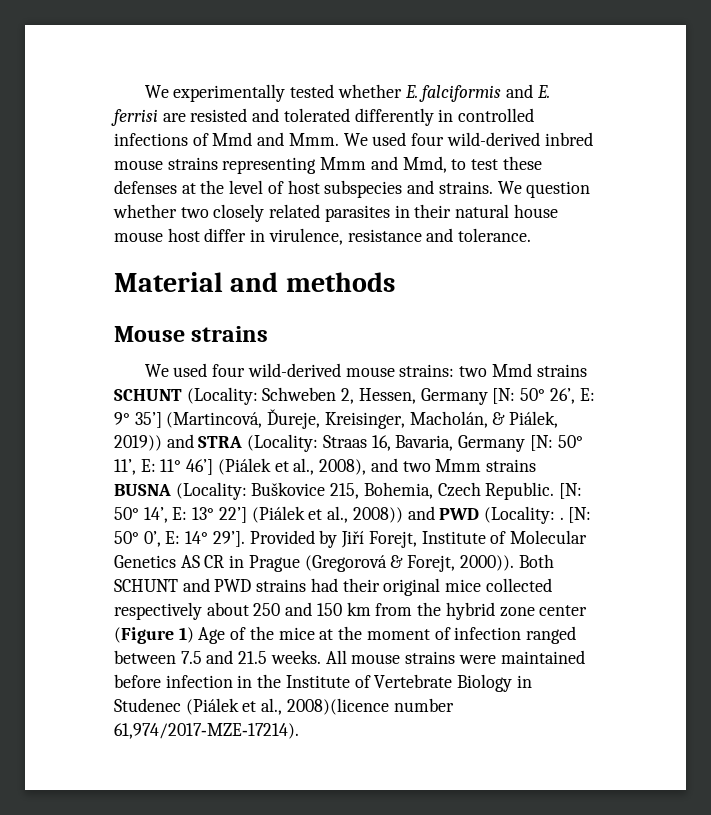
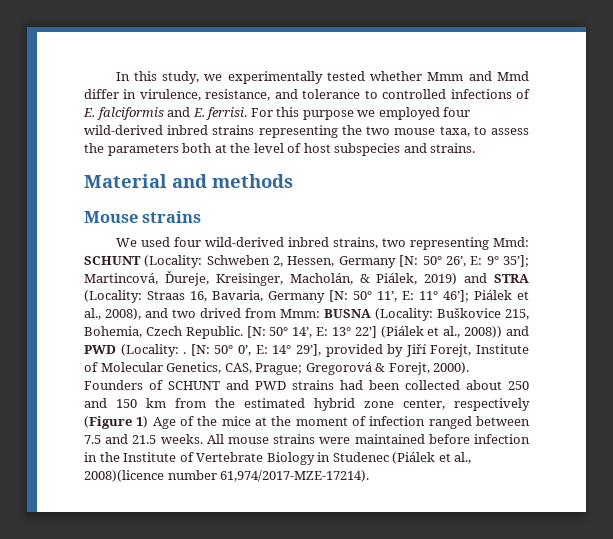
- We experimentally tested whether E. falciformis and E. ferrisi are resisted and tolerated differently in controlled infections of Mmd and Mmm. We used four wild-derived inbred mouse strains representing Mmm and Mmd, to test these defenses at the level of host subspecies and strains. We question whether two closely related parasites in their natural house mouse host differ in virulence, resistance and tolerance.
+ In this study, we experimentally tested whether Mmm and Mmd differ in virulence, resistance, and tolerance to controlled infections of E. falciformis and E. ferrisi. For this purpose we employed four wild-derived inbred strains representing the two mouse taxa, to assess the parameters both at the level of host subspecies and strains.
- We used four wild-derived mouse strains: two Mmd strains SCHUNT (Locality: Schweben 2, Hessen, Germany [N: 50° 26’, E: 9° 35’] (Martincová, Ďureje, Kreisinger, Macholán, & Piálek, 2019)) and STRA (Locality: Straas 16, Bavaria, Germany [N: 50° 11’, E: 11° 46’] (Piálek et al., 2008), and two Mmm strains BUSNA (Locality: Buškovice 215, Bohemia, Czech Republic.
+ We used four wild-derived inbred strains, two representing Mmd: SCHUNT (Locality: Schweben 2, Hessen, Germany [N: 50° 26’, E: 9° 35’]; Martincová, Ďureje, Kreisinger, Macholán, & Piálek, 2019) and STRA (Locality: Straas 16, Bavaria, Germany [N: 50° 11’, E: 11° 46’]; Piálek et al., 2008), and two drived from Mmm: BUSNA (Locality: Buškovice 215, Bohemia, Czech Republic.
- [N: 50° 0’, E: 14° 29’]. Provided by Jiří Forejt, Institute of Molecular Genetics AS CR in Prague (Gregorová & Forejt, 2000)). Both SCHUNT and PWD strains had their original mice collected respectively about 250 and 150 km from the hybrid zone center (Figure 1) Age of the mice at the moment of infection ranged between 7.5 and 21.5 weeks.
+ [N: 50° 0’, E: 14° 29’], provided by Jiří Forejt, Institute of Molecular Genetics, CAS, Prague; Gregorová & Forejt, 2000). Founders of SCHUNT and PWD strains had been collected about 250 and 150 km from the estimated hybrid zone center, respectively (Figure 1) Age of the mice at the moment of infection ranged between 7.5 and 21.5 weeks.

